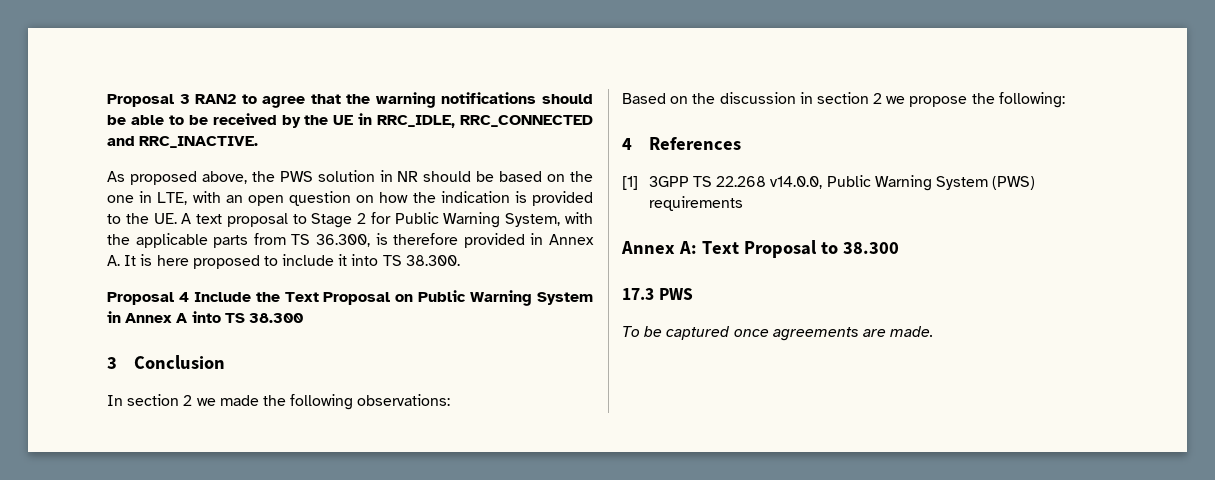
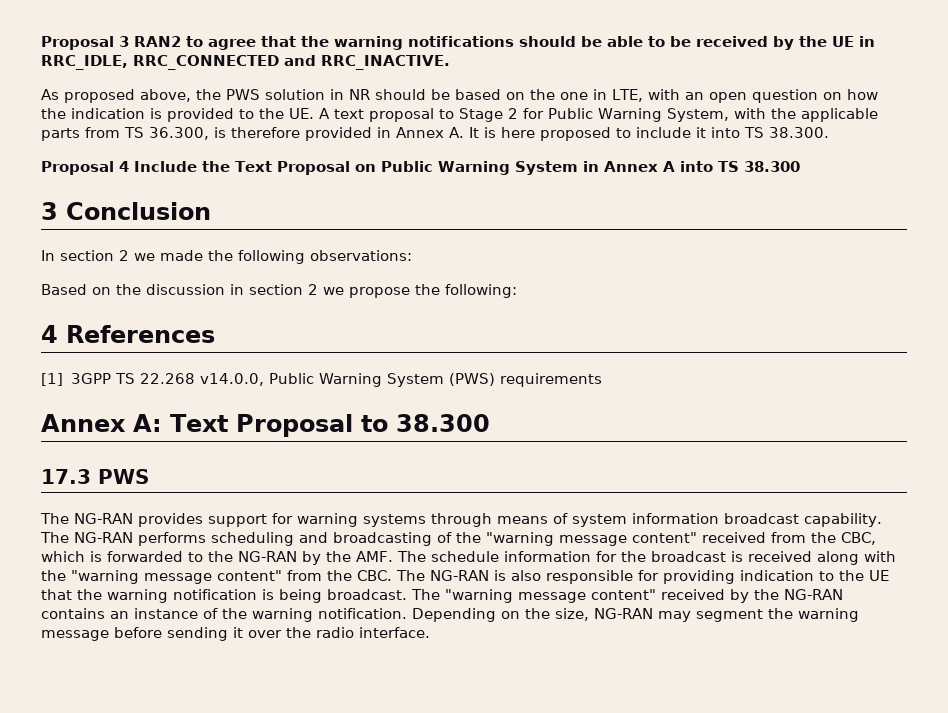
- To be captured once agreements are made.
+ The NG-RAN provides support for warning systems through means of system information broadcast capability. The NG-RAN performs scheduling and broadcasting of the "warning message content" received from the CBC, which is forwarded to the NG-RAN by the AMF. The schedule information for the broadcast is received along with the "warning message content" from the CBC. The NG-RAN is also responsible for providing indication to the UE that the warning notification is being broadcast. The "warning message content" received by the NG-RAN contains an instance of the warning notification. Depending on the size, NG-RAN may segment the warning message before sending it over the radio interface.

